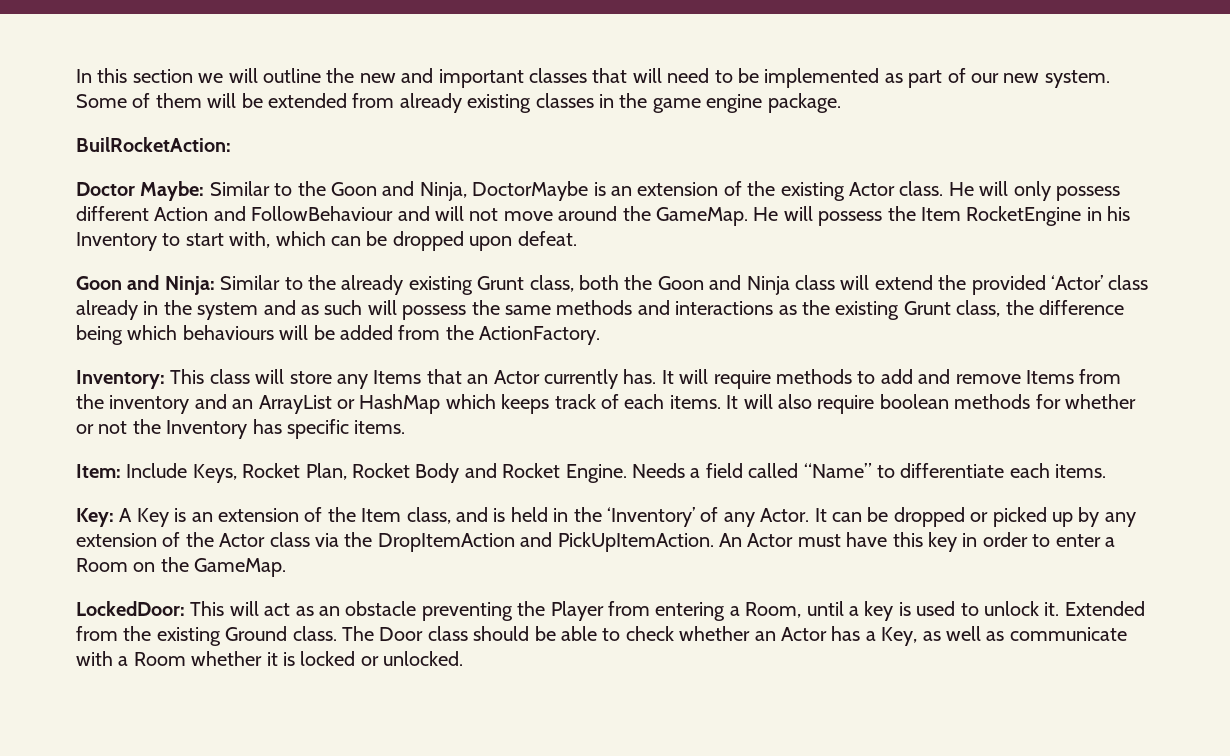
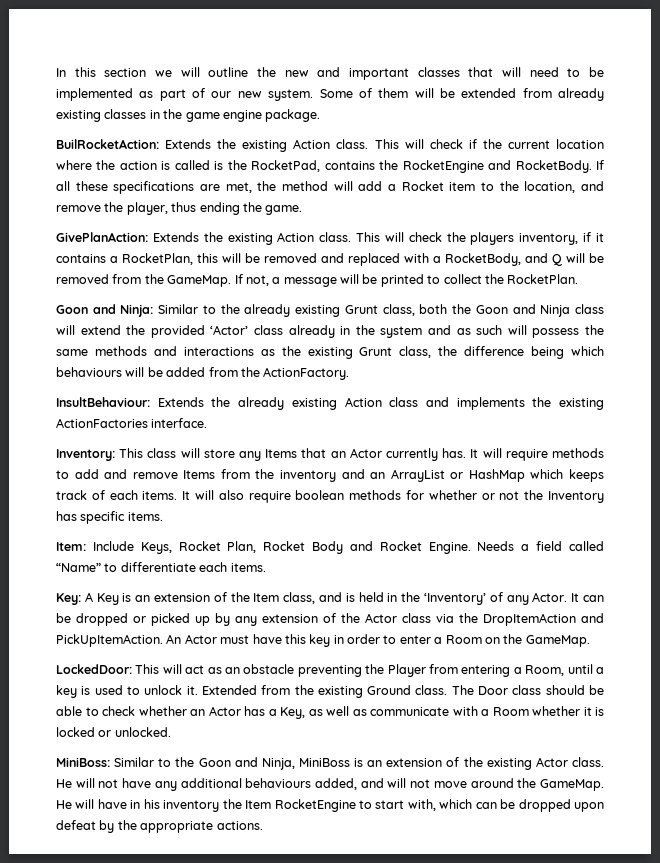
- BuilRocketAction:
- Doctor Maybe: Similar to the Goon and Ninja, DoctorMaybe is an extension of the existing Actor class. He will only possess different Action and FollowBehaviour and will not move around the GameMap. He will possess the Item RocketEngine in his Inventory to start with, which can be dropped upon defeat.
+ BuilRocketAction: Extends the existing Action class. This will check if the current location where the action is called is the RocketPad, contains the RocketEngine and RocketBody. If all these specifications are met, the method will add a Rocket item to the location, and remove the player, thus ending the game.
+ GivePlanAction: Extends the existing Action class. This will check the players inventory, if it contains a RocketPlan, this will be removed and replaced with a RocketBody, and Q will be removed from the GameMap. If not, a message will be printed to collect the RocketPlan.
+ InsultBehaviour: Extends the already existing Action class and implements the existing ActionFactories interface.
+ MiniBoss: Similar to the Goon and Ninja, MiniBoss is an extension of the existing Actor class. He will not have any additional behaviours added, and will not move around the GameMap. He will have in his inventory the Item RocketEngine to start with, which can be dropped upon defeat by the appropriate actions.

